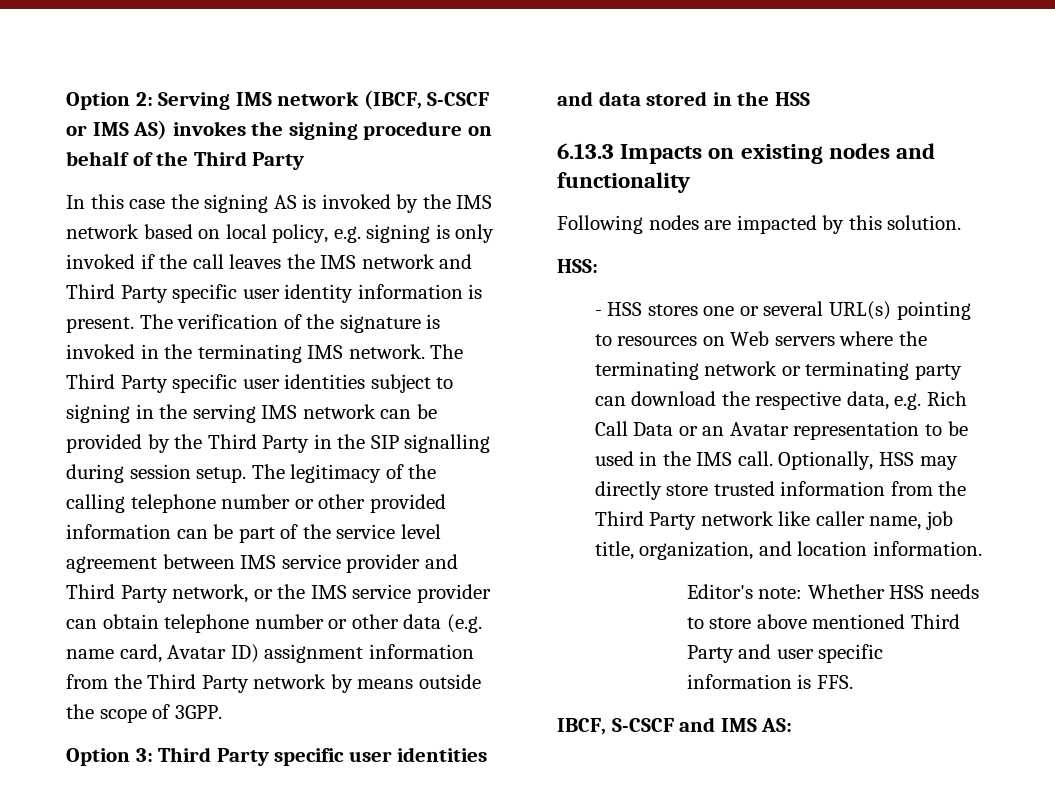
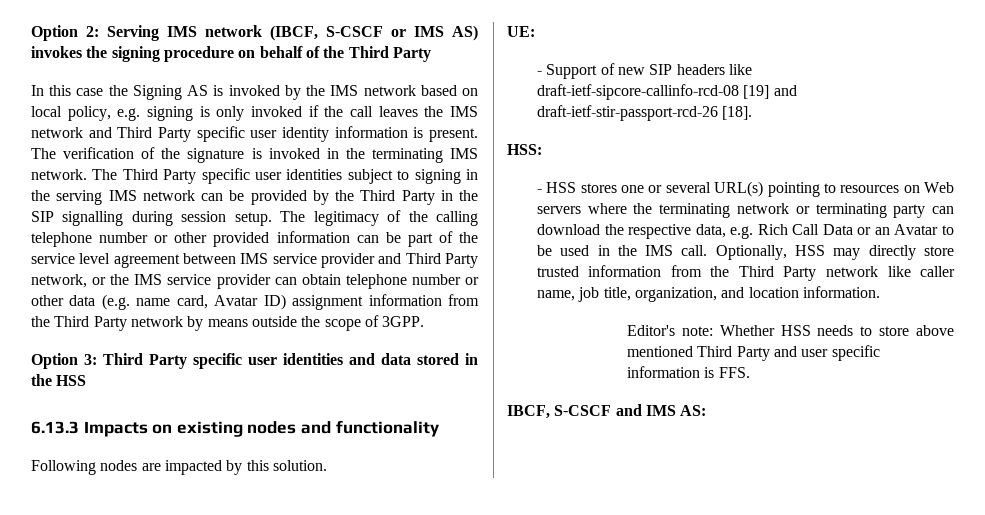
- In this case the signing AS is invoked by the IMS network based on local policy, e.g. signing is only invoked if the call leaves the IMS network and Third Party specific user identity information is present.
+ In this case the Signing AS is invoked by the IMS network based on local policy, e.g. signing is only invoked if the call leaves the IMS network and Third Party specific user identity information is present.
+ UE:
+ - Support of new SIP headers like draft-ietf-sipcore-callinfo-rcd-08 [19] and draft-ietf-stir-passport-rcd-26 [18].
- - HSS stores one or several URL(s) pointing to resources on Web servers where the terminating network or terminating party can download the respective data, e.g. Rich Call Data or an Avatar representation to be used in the IMS call.
+ - HSS stores one or several URL(s) pointing to resources on Web servers where the terminating network or terminating party can download the respective data, e.g. Rich Call Data or an Avatar to be used in the IMS call.

